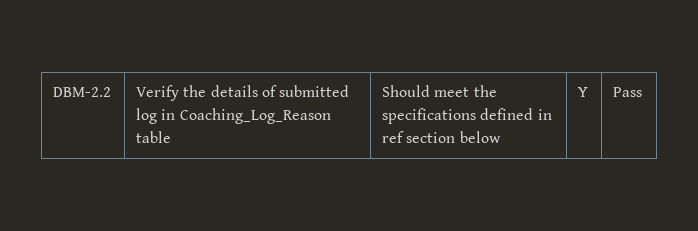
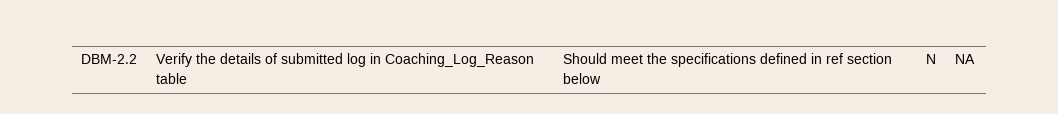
- DBM-2.2 | Verify the details of submitted log in Coaching_Log_Reason table | Should meet the specifications defined in ref section below | Y | Pass
+ DBM-2.2 | Verify the details of submitted log in Coaching_Log_Reason table | Should meet the specifications defined in ref section below | N | NA

